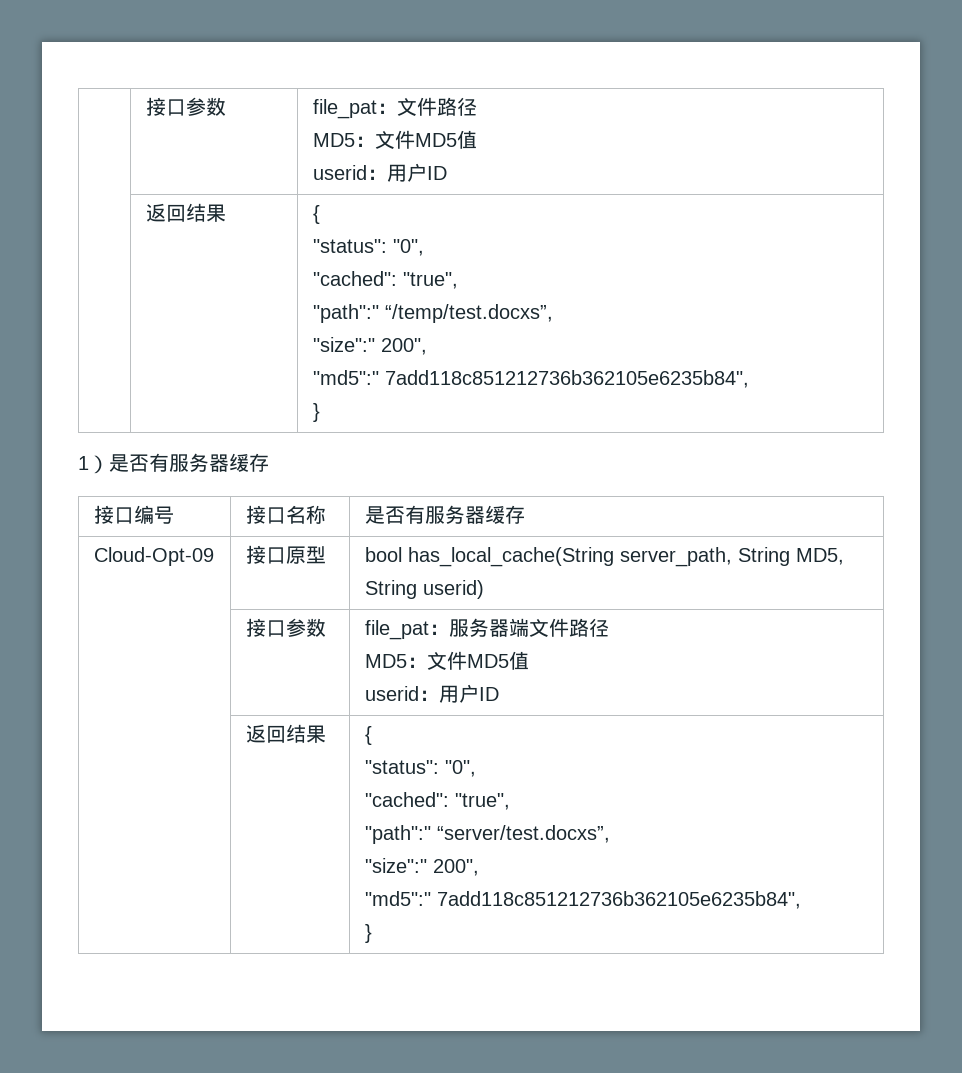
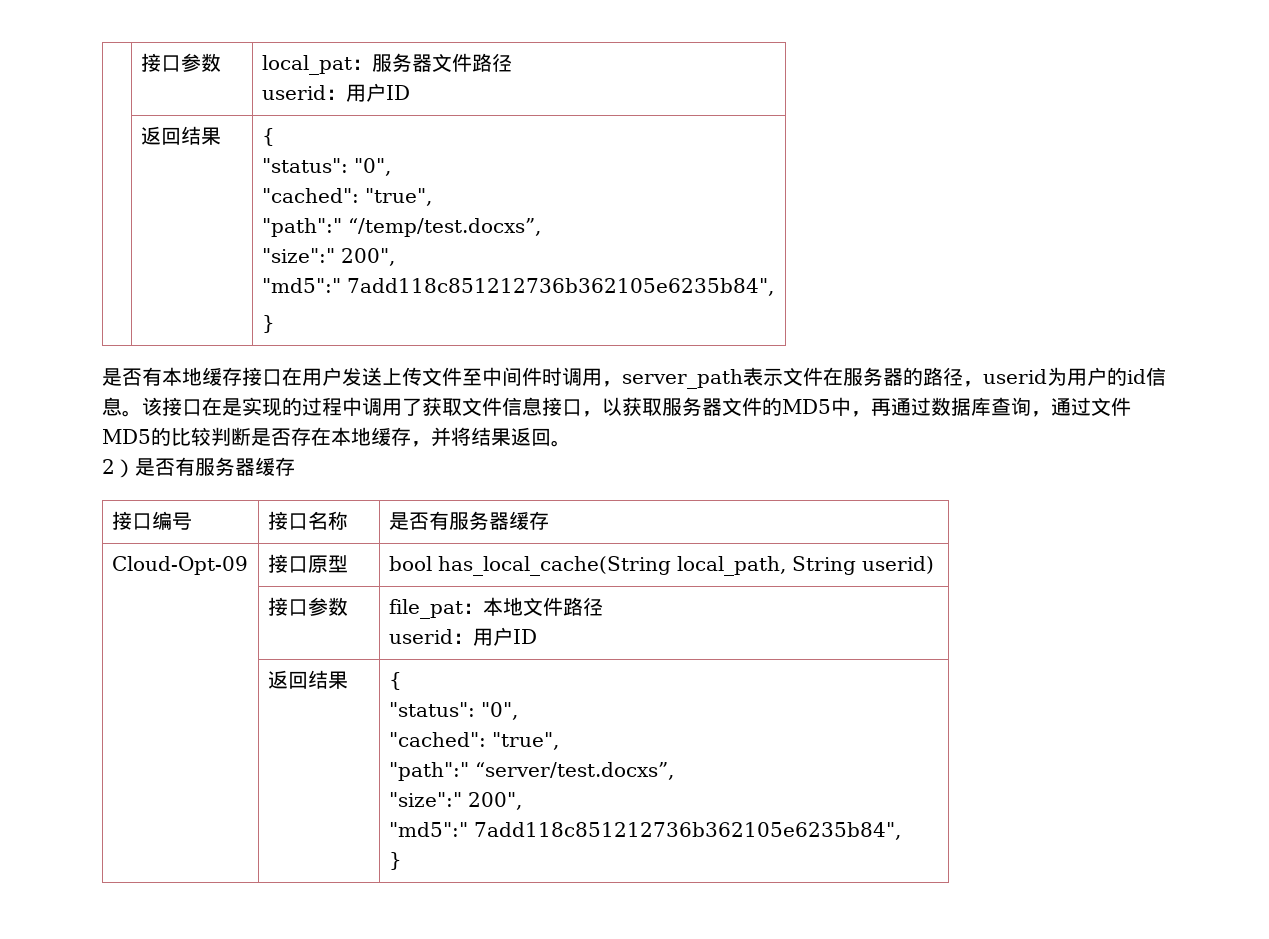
- | 接口参数 | file_pat：文件路径
- MD5：文件MD5值
+ | 接口参数 | local_pat：服务器文件路径
- 1）是否有服务器缓存
+ 是否有本地缓存接口在用户发送上传文件至中间件时调用，server_path表示文件在服务器的路径，userid为用户的id信息。该接口在是实现的过程中调用了获取文件信息接口，以获取服务器文件的MD5中，再通过数据库查询，通过文件MD5的比较判断是否存在本地缓存，并将结果返回。
+ 2）是否有服务器缓存
- Cloud-Opt-09 | 接口原型 | bool has_local_cache(String server_path, String MD5, String userid)
+ Cloud-Opt-09 | 接口原型 | bool has_local_cache(String local_path, String userid)
- | 接口参数 | file_pat：服务器端文件路径
- MD5：文件MD5值
+ | 接口参数 | file_pat：本地文件路径

